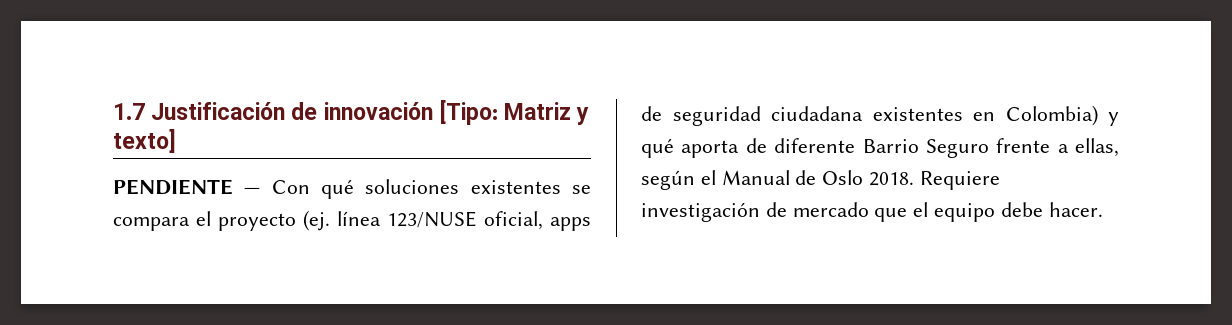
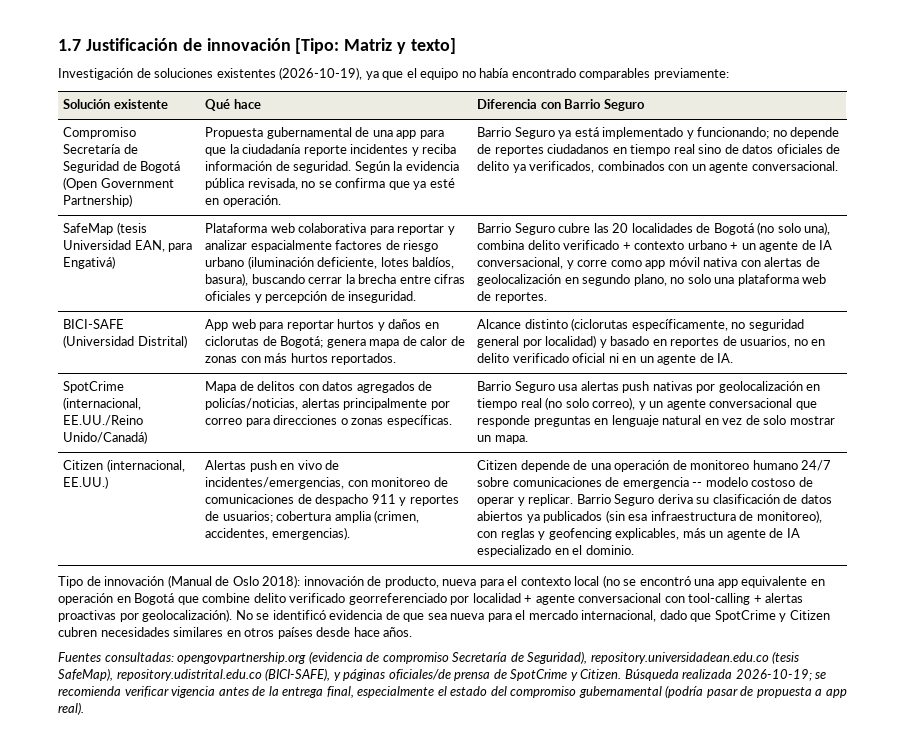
- PENDIENTE — Con qué soluciones existentes se compara el proyecto (ej. línea 123/NUSE oficial, apps de seguridad ciudadana existentes en Colombia) y qué aporta de diferente Barrio Seguro frente a ellas, según el Manual de Oslo 2018. Requiere investigación de mercado que el equipo debe hacer.
+ Investigación de soluciones existentes (2026-10-19), ya que el equipo no había encontrado comparables previamente:
+ Solución existente | Qué hace | Diferencia con Barrio Seguro
+ Compromiso Secretaría de Seguridad de Bogotá (Open Government Partnership) | Propuesta gubernamental de una app para que la ciudadanía reporte incidentes y reciba información de seguridad. Según la evidencia pública revisada, no se confirma que ya esté en operación. | Barrio Seguro ya está implementado y funcionando; no depende de reportes ciudadanos en tiempo real sino de datos oficiales de delito ya verificados, combinados con un agente conversacional.
+ SafeMap (tesis Universidad EAN, para Engativá) | Plataforma web colaborativa para reportar y analizar espacialmente factores de riesgo urbano (iluminación deficiente, lotes baldíos, basura), buscando cerrar la brecha entre cifras oficiales y percepción de inseguridad. | Barrio Seguro cubre las 20 localidades de Bogotá (no solo una), combina delito verificado + contexto urbano + un agente de IA conversacional, y corre como app móvil nativa con alertas de geolocalización en segundo plano, no solo una plataforma web de reportes.
+ BICI-SAFE (Universidad Distrital) | App web para reportar hurtos y daños en ciclorutas de Bogotá; genera mapa de calor de zonas con más hurtos reportados. | Alcance distinto (ciclorutas específicamente, no seguridad general por localidad) y basado en reportes de usuarios, no en delito verificado oficial ni en un agente de IA.
+ SpotCrime (internacional, EE.UU./Reino Unido/Canadá) | Mapa de delitos con datos agregados de policías/noticias, alertas principalmente por correo para direcciones o zonas específicas. | Barrio Seguro usa alertas push nativas por geolocalización en tiempo real (no solo correo), y un agente conversacional que responde preguntas en lenguaje natural en vez de solo mostrar un mapa.
+ Citizen (internacional, EE.UU.) | Alertas push en vivo de incidentes/emergencias, con monitoreo de comunicaciones de despacho 911 y reportes de usuarios; cobertura amplia (crimen, accidentes, emergencias). | Citizen depende de una operación de monitoreo humano 24/7 sobre comunicaciones de emergencia -- modelo costoso de operar y replicar. Barrio Seguro deriva su clasificación de datos abiertos ya publicados (sin esa infraestructura de monitoreo), con reglas y geofencing explicables, más un agente de IA especializado en el dominio.
+ Tipo de innovación (Manual de Oslo 2018): innovación de producto, nueva para el contexto local (no se encontró una app equivalente en operación en Bogotá que combine delito verificado georreferenciado por localidad + agente conversacional con tool-calling + alertas proactivas por geolocalización). No se identificó evidencia de que sea nueva para el mercado internacional, dado que SpotCrime y Citizen cubren necesidades similares en otros países desde hace años.
+ Fuentes consultadas: opengovpartnership.org (evidencia de compromiso Secretaría de Seguridad), repository.universidadean.edu.co (tesis SafeMap), repository.udistrital.edu.co (BICI-SAFE), y páginas oficiales/de prensa de SpotCrime y Citizen. Búsqueda realizada 2026-10-19; se recomienda verificar vigencia antes de la entrega final, especialmente el estado del compromiso gubernamental (podría pasar de propuesta a app real).

